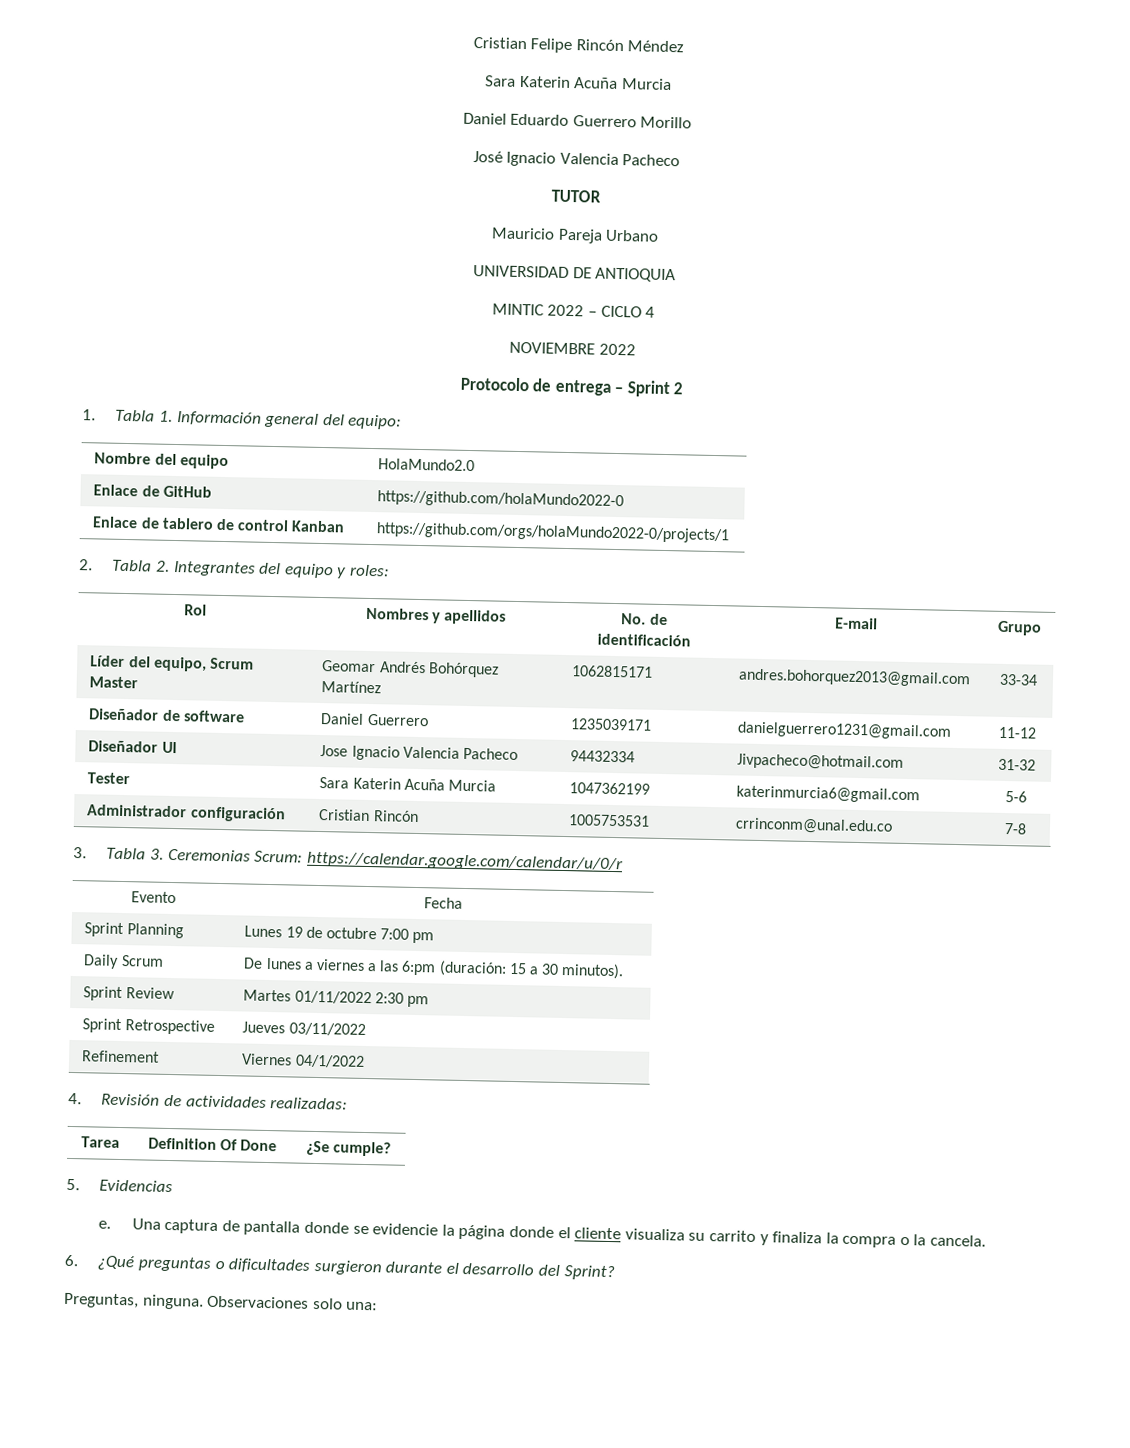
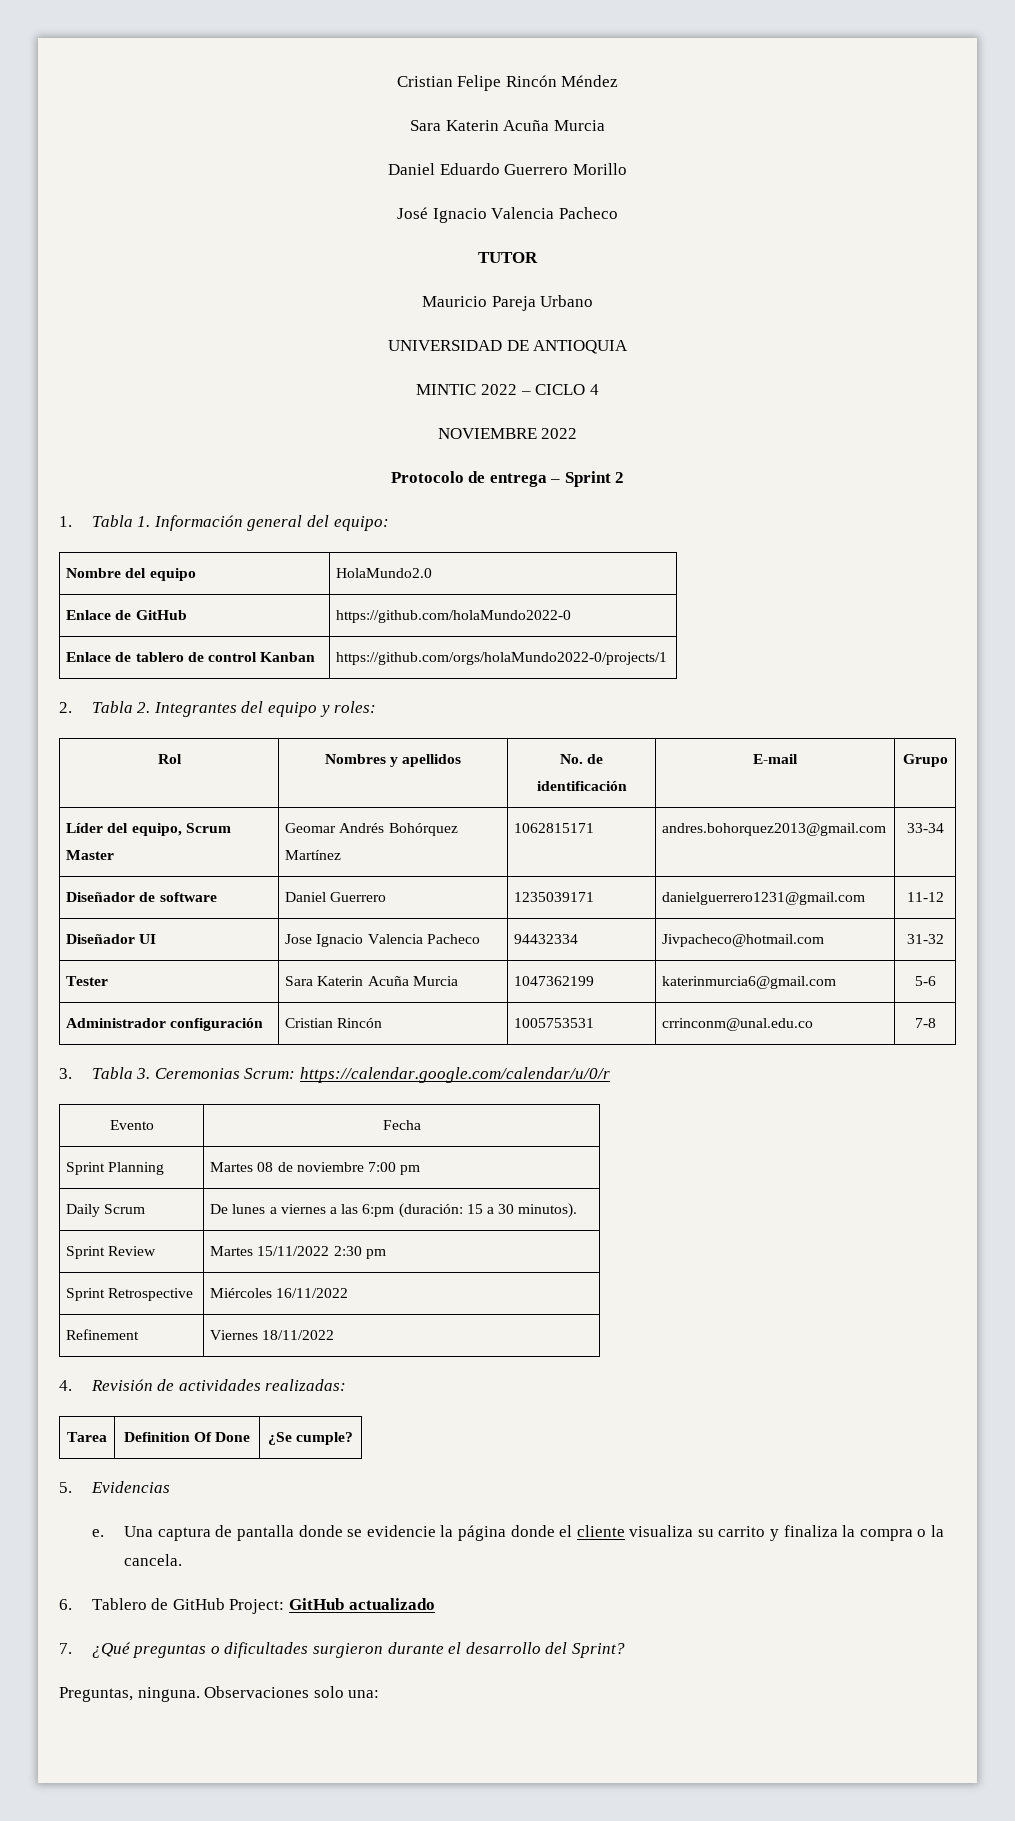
- Sprint Planning | Lunes 19 de octubre 7:00 pm
+ Sprint Planning | Martes 08 de noviembre 7:00 pm
- Sprint Review | Martes 01/11/2022 2:30 pm
+ Sprint Review | Martes 15/11/2022 2:30 pm
- Sprint Retrospective | Jueves 03/11/2022
+ Sprint Retrospective | Miércoles 16/11/2022
- Refinement | Viernes 04/1/2022
+ Refinement | Viernes 18/11/2022
- 6. ¿Qué preguntas o dificultades surgieron durante el desarrollo del Sprint?
+ 6. Tablero de GitHub Project: GitHub actualizado
+ 7. ¿Qué preguntas o dificultades surgieron durante el desarrollo del Sprint?

